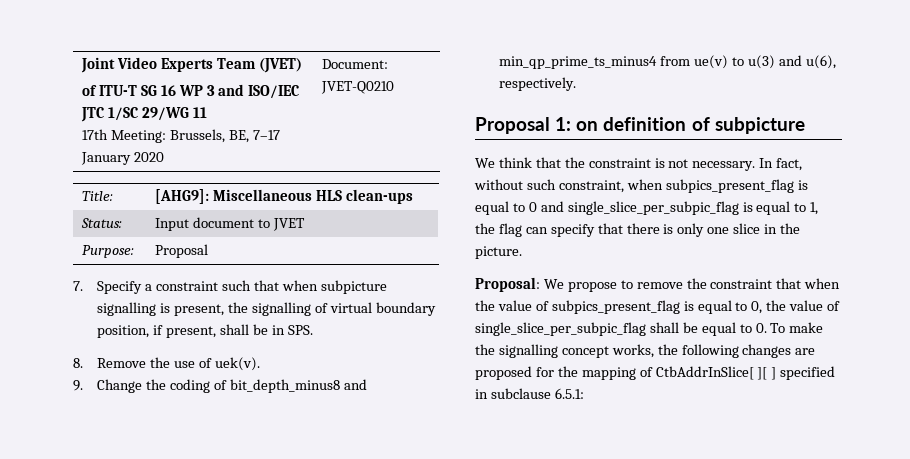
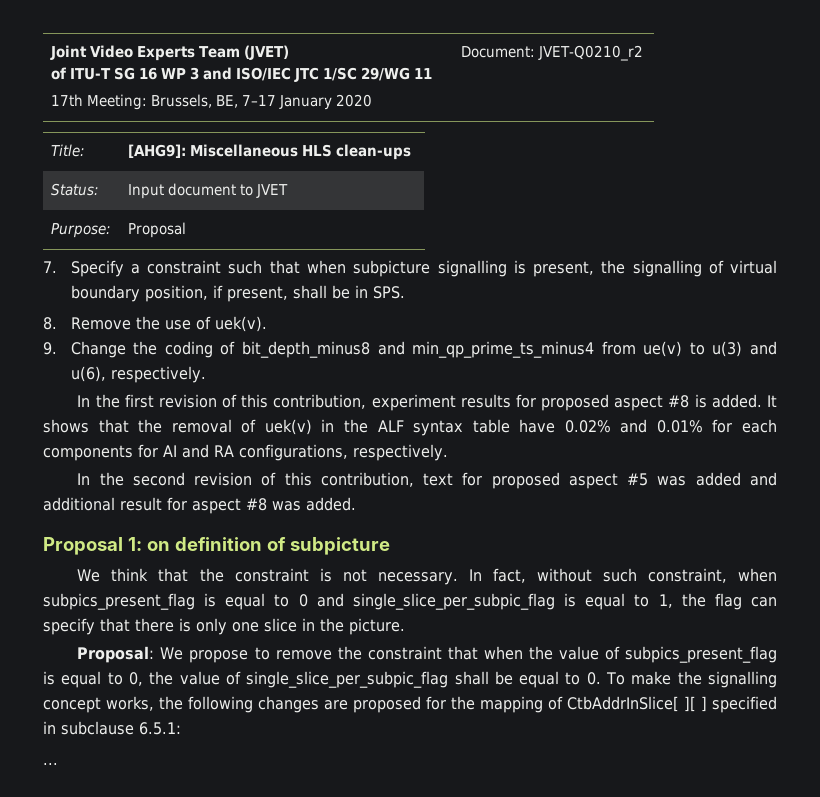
  Joint Video Experts Team (JVET)
  of ITU-T SG 16 WP 3 and ISO/IEC JTC 1/SC 29/WG 11
- 17th Meeting: Brussels, BE, 7–17 January 2020 | Document: JVET-Q0210
+ 17th Meeting: Brussels, BE, 7–17 January 2020 | Document: JVET-Q0210_r2
+ In the first revision of this contribution, experiment results for proposed aspect #8 is added. It shows that the removal of uek(v) in the ALF syntax table have 0.02% and 0.01% for each components for AI and RA configurations, respectively.
+ In the second revision of this contribution, text for proposed aspect #5 was added and additional result for aspect #8 was added.
+ ...

